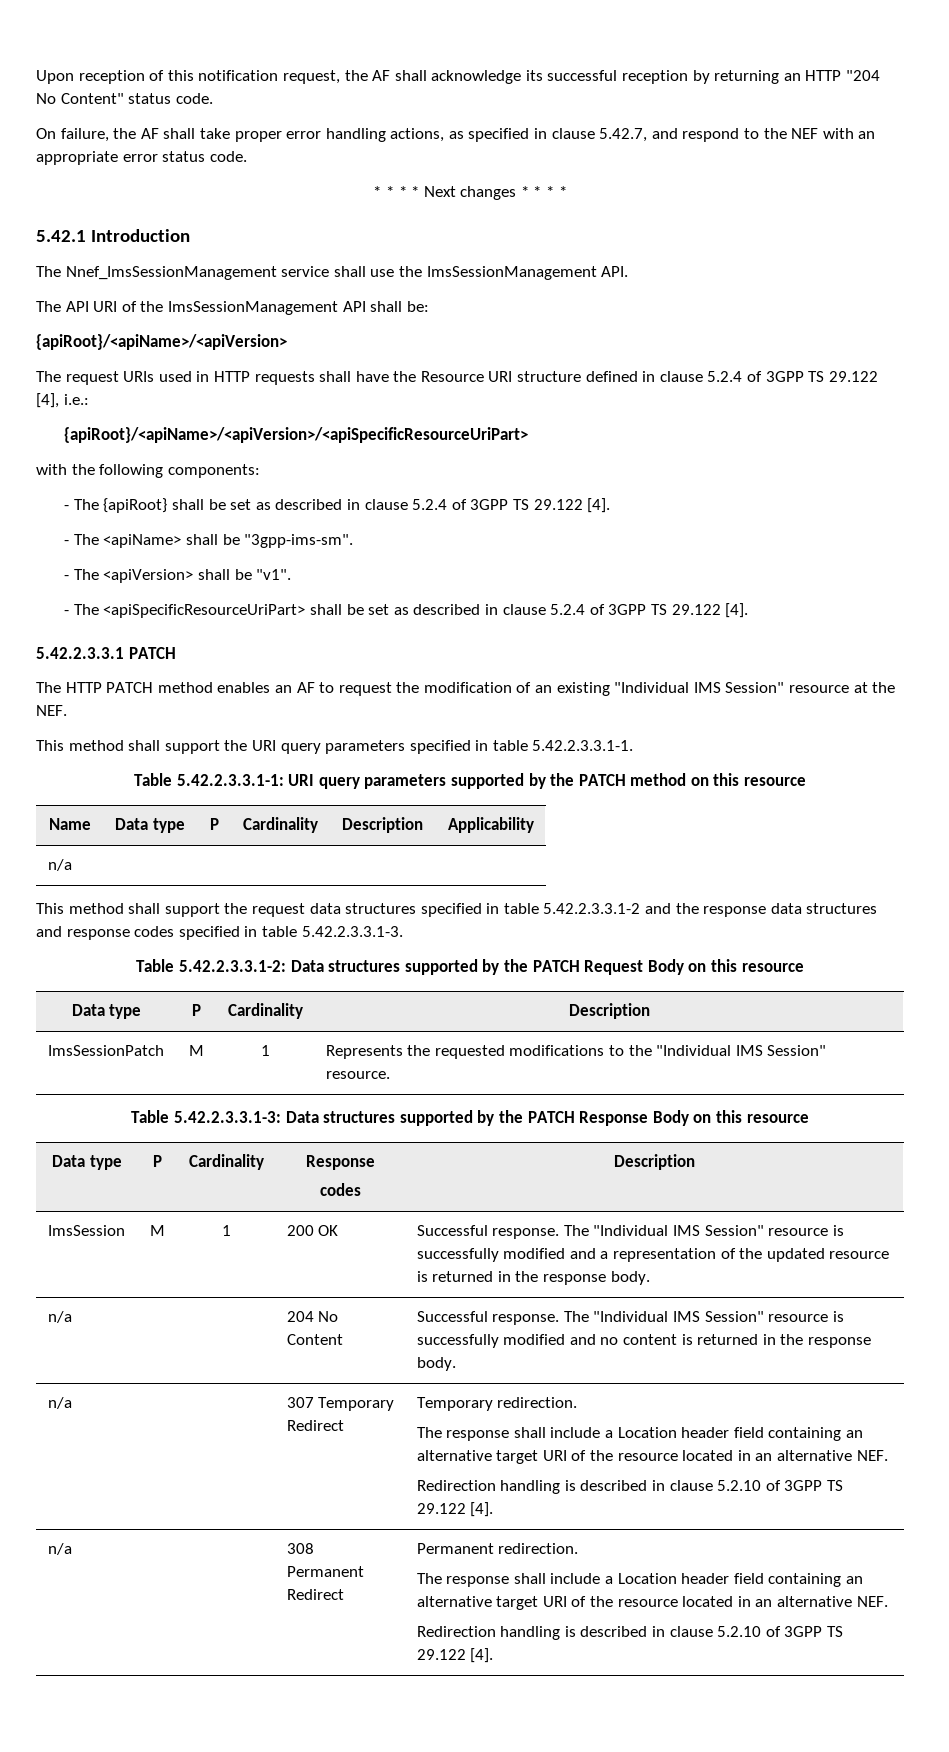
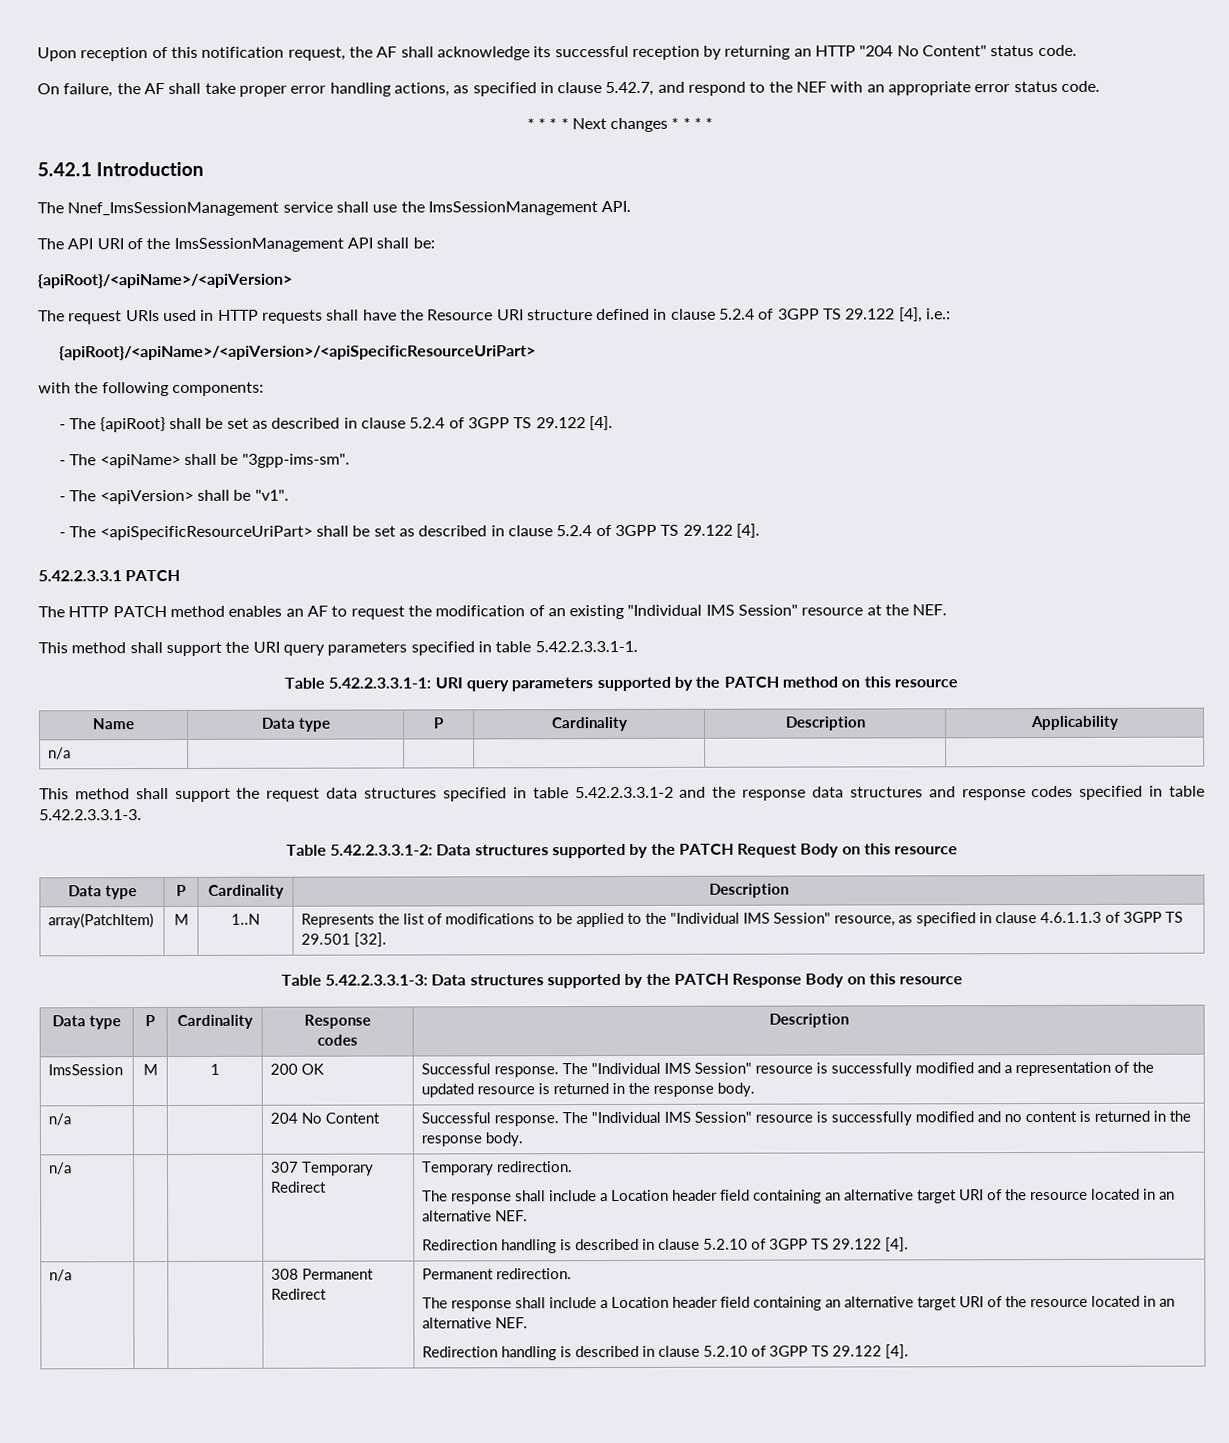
- ImsSessionPatch | M | 1 | Represents the requested modifications to the "Individual IMS Session" resource.
+ array(PatchItem) | M | 1..N | Represents the list of modifications to be applied to the "Individual IMS Session" resource, as specified in clause 4.6.1.1.3 of 3GPP TS 29.501 [32].

